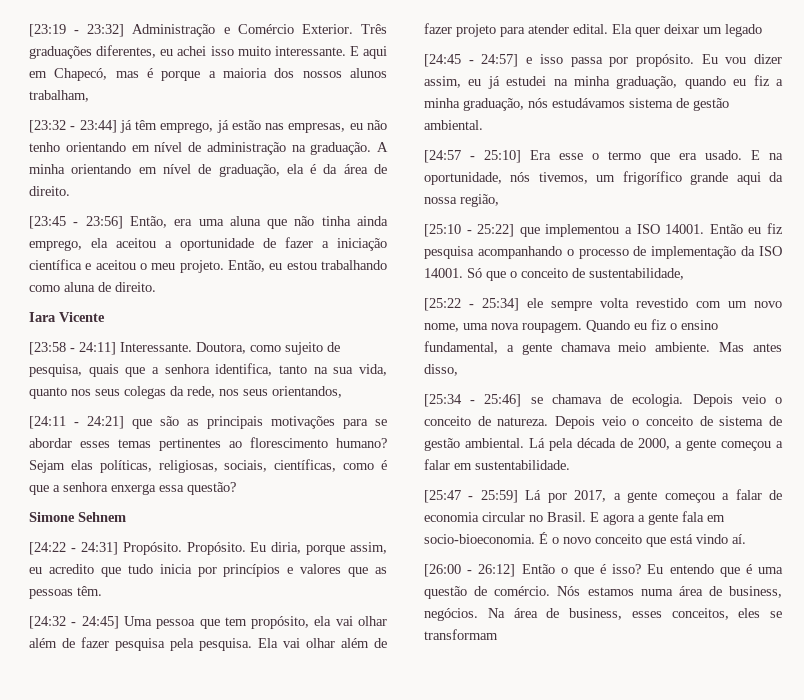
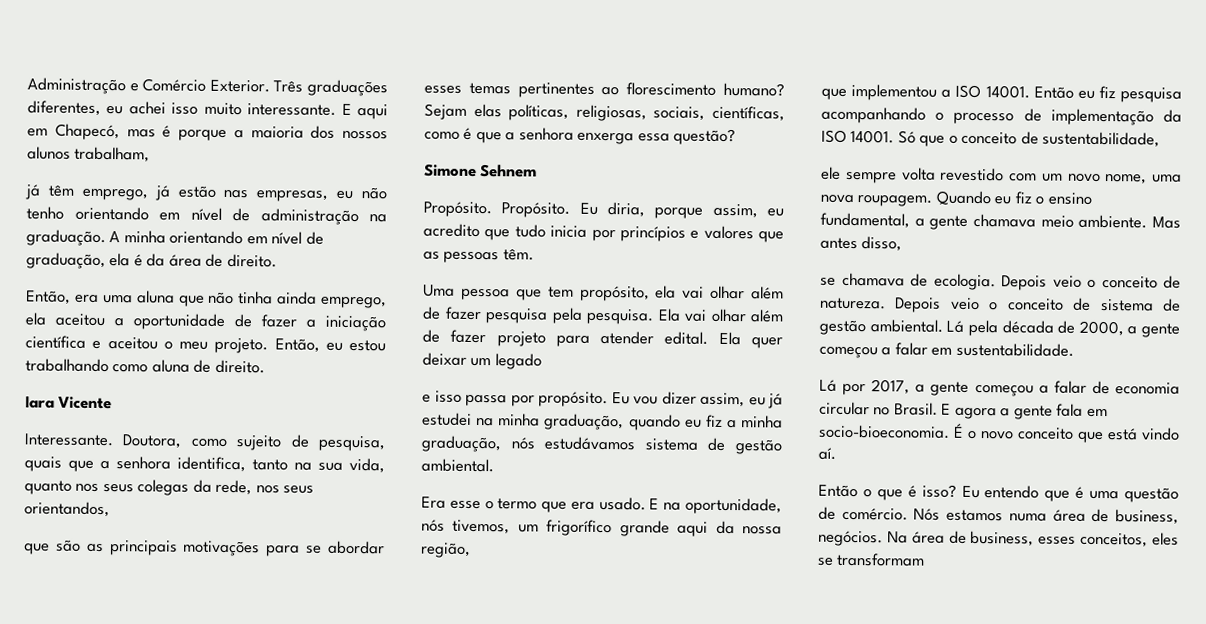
- [23:19 - 23:32] Administração e Comércio Exterior.
+ Administração e Comércio Exterior.
- [23:32 - 23:44] já têm emprego, já estão nas empresas, eu não tenho orientando em nível de administração na graduação.
+ já têm emprego, já estão nas empresas, eu não tenho orientando em nível de administração na graduação.
- [23:45 - 23:56] Então, era uma aluna que não tinha ainda emprego, ela aceitou a oportunidade de fazer a iniciação científica e aceitou o meu projeto.
+ Então, era uma aluna que não tinha ainda emprego, ela aceitou a oportunidade de fazer a iniciação científica e aceitou o meu projeto.
- [23:58 - 24:11] Interessante.
+ Interessante.
- [24:11 - 24:21] que são as principais motivações para se abordar esses temas pertinentes ao florescimento humano?
+ que são as principais motivações para se abordar esses temas pertinentes ao florescimento humano?
  Simone Sehnem
- [24:22 - 24:31] Propósito.
+ Propósito.
- [24:32 - 24:45] Uma pessoa que tem propósito, ela vai olhar além de fazer pesquisa pela pesquisa.
+ Uma pessoa que tem propósito, ela vai olhar além de fazer pesquisa pela pesquisa.
- [24:45 - 24:57] e isso passa por propósito.
+ e isso passa por propósito.
- [24:57 - 25:10] Era esse o termo que era usado.
+ Era esse o termo que era usado.
- [25:10 - 25:22] que implementou a ISO 14001.
+ que implementou a ISO 14001.
- [25:22 - 25:34] ele sempre volta revestido com um novo nome, uma nova roupagem.
+ ele sempre volta revestido com um novo nome, uma nova roupagem.
- [25:34 - 25:46] se chamava de ecologia.
+ se chamava de ecologia.
- [25:47 - 25:59] Lá por 2017, a gente começou a falar de economia circular no Brasil.
+ Lá por 2017, a gente começou a falar de economia circular no Brasil.
- [26:00 - 26:12] Então o que é isso?
+ Então o que é isso?

